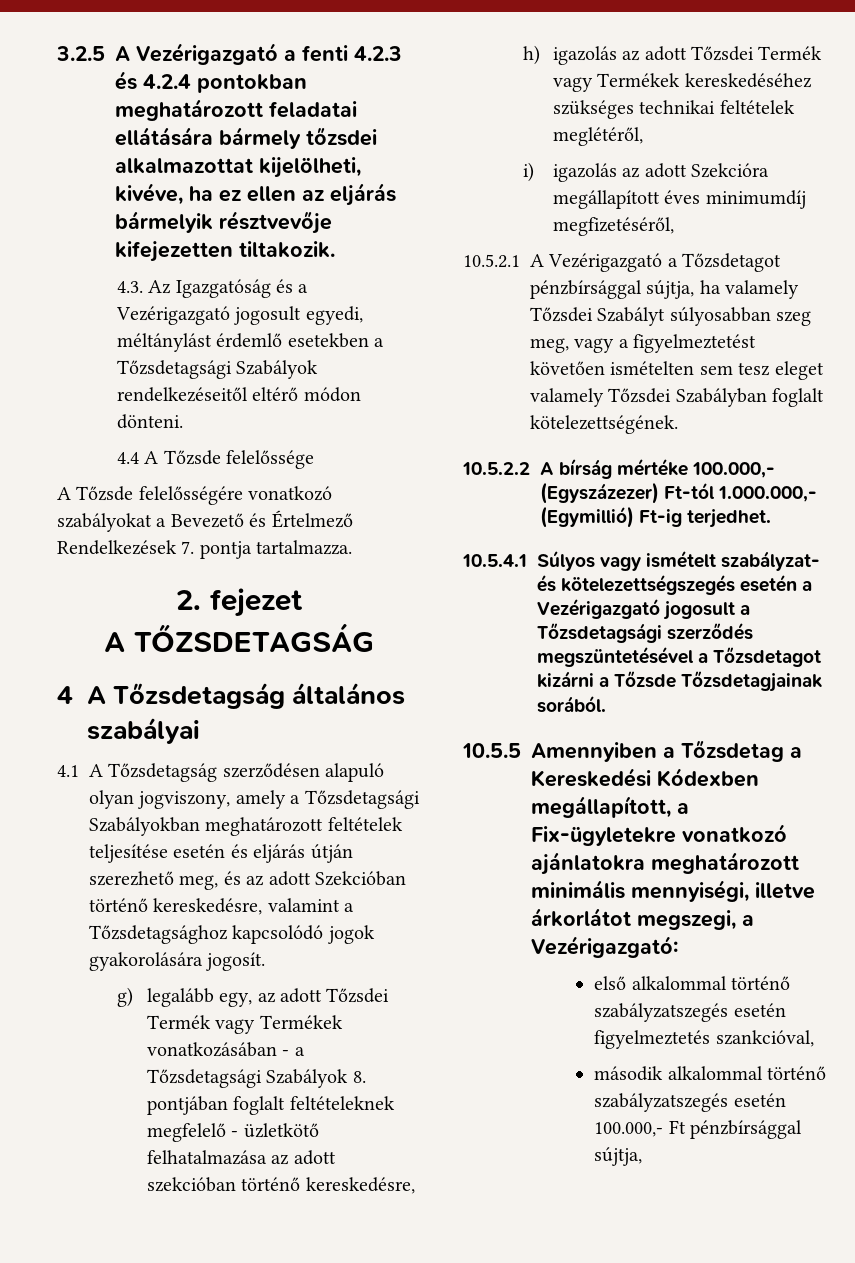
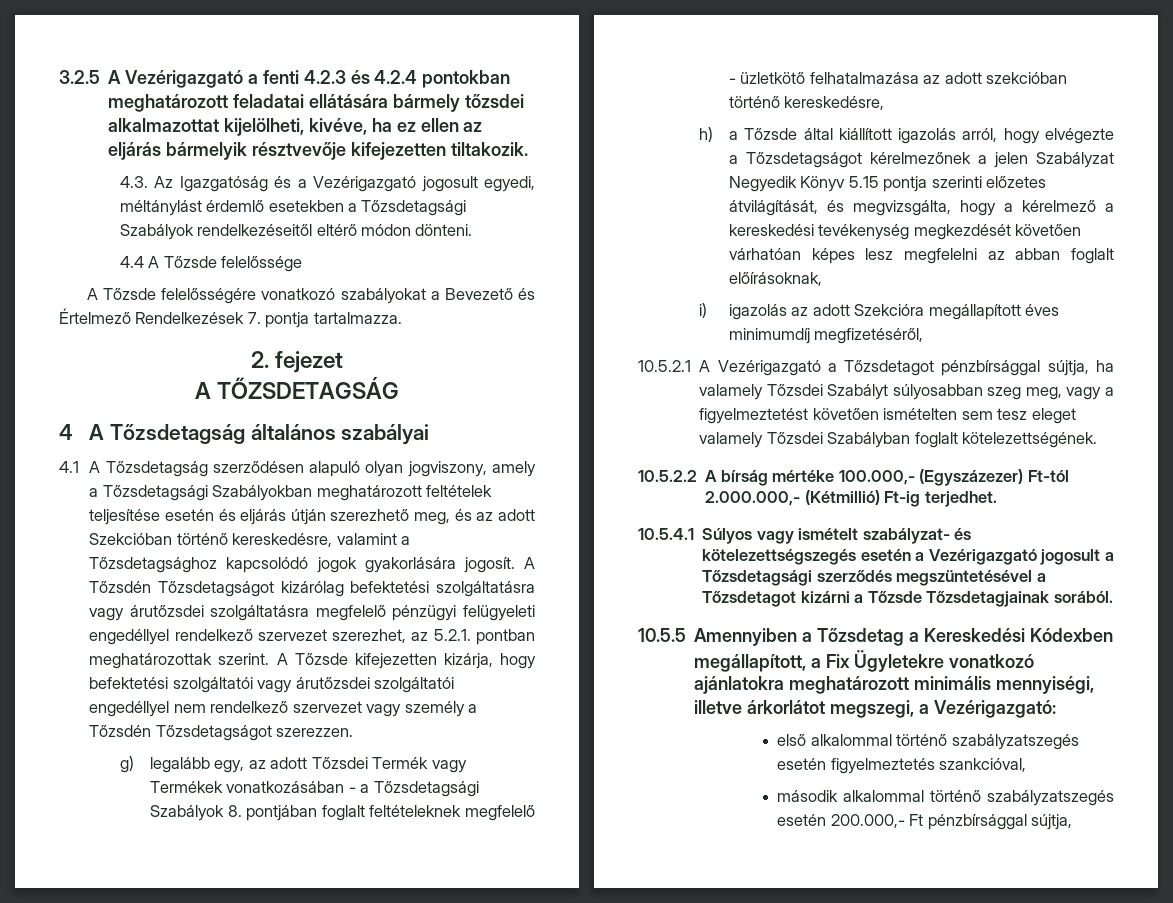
- 4.1 A Tőzsdetagság szerződésen alapuló olyan jogviszony, amely a Tőzsdetagsági Szabályokban meghatározott feltételek teljesítése esetén és eljárás útján szerezhető meg, és az adott Szekcióban történő kereskedésre, valamint a Tőzsdetagsághoz kapcsolódó jogok gyakorolására jogosít.
+ 4.1 A Tőzsdetagság szerződésen alapuló olyan jogviszony, amely a Tőzsdetagsági Szabályokban meghatározott feltételek teljesítése esetén és eljárás útján szerezhető meg, és az adott Szekcióban történő kereskedésre, valamint a Tőzsdetagsághoz kapcsolódó jogok gyakorlására jogosít. A Tőzsdén Tőzsdetagságot kizárólag befektetési szolgáltatásra vagy árutőzsdei szolgáltatásra megfelelő pénzügyi felügyeleti engedéllyel rendelkező szervezet szerezhet, az 5.2.1. pontban meghatározottak szerint. A Tőzsde kifejezetten kizárja, hogy befektetési szolgáltatói vagy árutőzsdei szolgáltatói engedéllyel nem rendelkező szervezet vagy személy a Tőzsdén Tőzsdetagságot szerezzen.
- h) igazolás az adott Tőzsdei Termék vagy Termékek kereskedéséhez szükséges technikai feltételek meglétéről,
+ h) a Tőzsde által kiállított igazolás arról, hogy elvégezte a Tőzsdetagságot kérelmezőnek a jelen Szabályzat Negyedik Könyv 5.15 pontja szerinti előzetes átvilágítását, és megvizsgálta, hogy a kérelmező a kereskedési tevékenység megkezdését követően várhatóan képes lesz megfelelni az abban foglalt előírásoknak,
- 10.5.2.2 A bírság mértéke 100.000,- (Egyszázezer) Ft-tól 1.000.000,- (Egymillió) Ft-ig terjedhet.
+ 10.5.2.2 A bírság mértéke 100.000,- (Egyszázezer) Ft-tól 2.000.000,- (Kétmillió) Ft-ig terjedhet.
- 10.5.5 Amennyiben a Tőzsdetag a Kereskedési Kódexben megállapított, a Fix-ügyletekre vonatkozó ajánlatokra meghatározott minimális mennyiségi, illetve árkorlátot megszegi, a Vezérigazgató:
+ 10.5.5 Amennyiben a Tőzsdetag a Kereskedési Kódexben megállapított, a Fix Ügyletekre vonatkozó ajánlatokra meghatározott minimális mennyiségi, illetve árkorlátot megszegi, a Vezérigazgató:
- második alkalommal történő szabályzatszegés esetén 100.000,- Ft pénzbírsággal sújtja,
+ második alkalommal történő szabályzatszegés esetén 200.000,- Ft pénzbírsággal sújtja,

